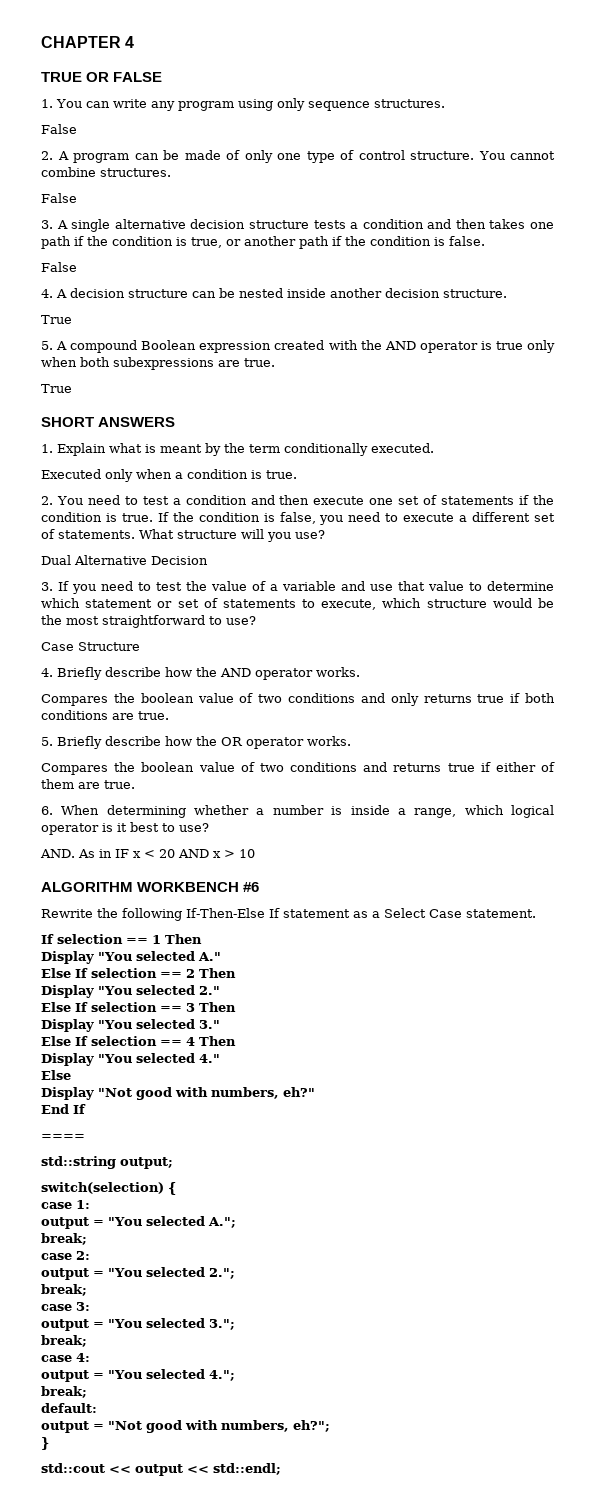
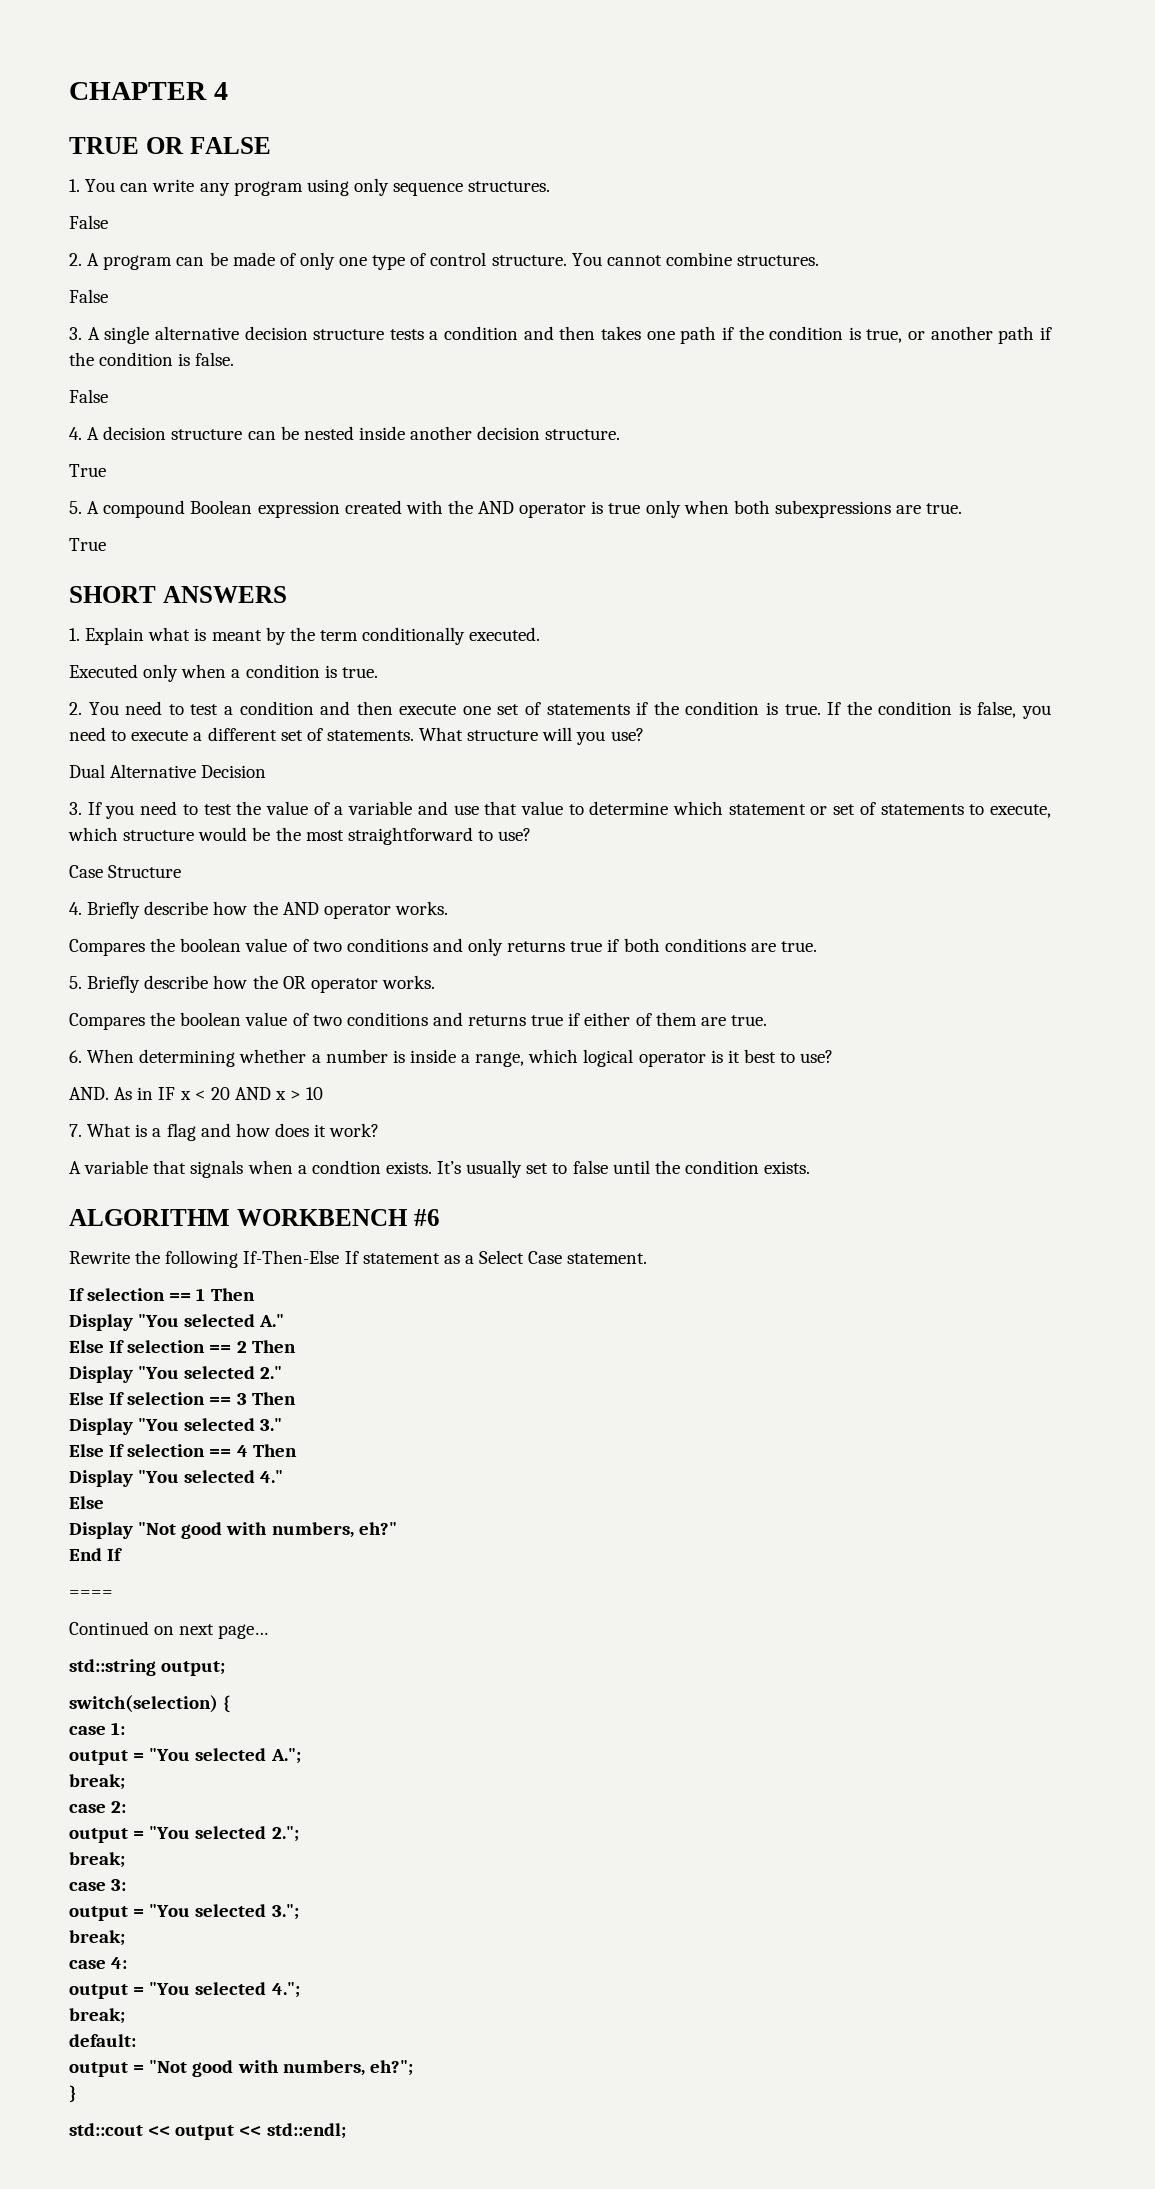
+ 7. What is a flag and how does it work?
+ A variable that signals when a condtion exists. It’s usually set to false until the condition exists.
+ Continued on next page…

